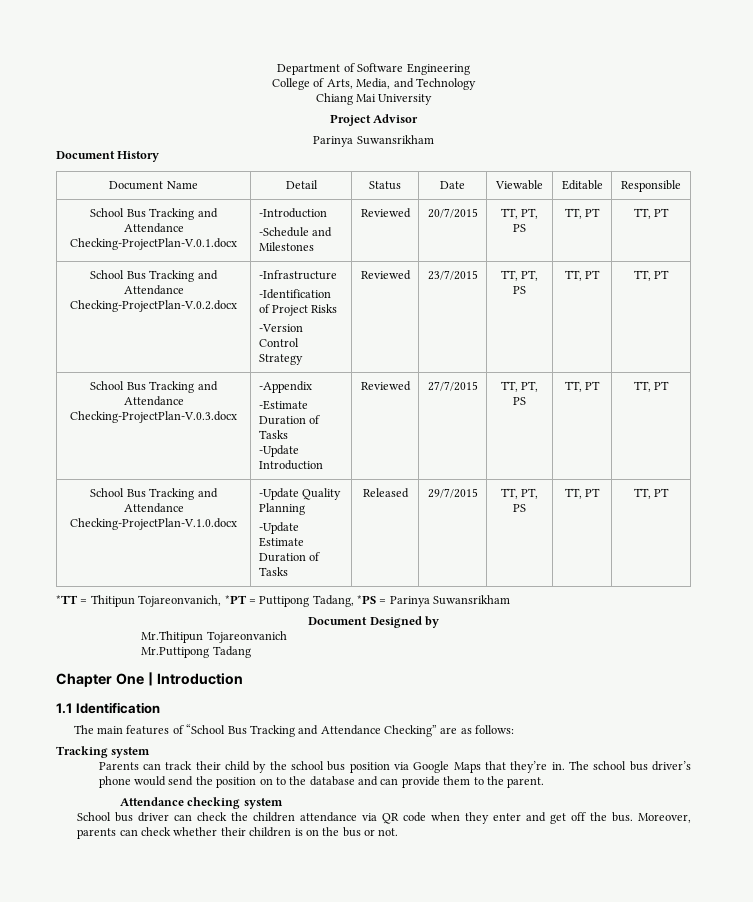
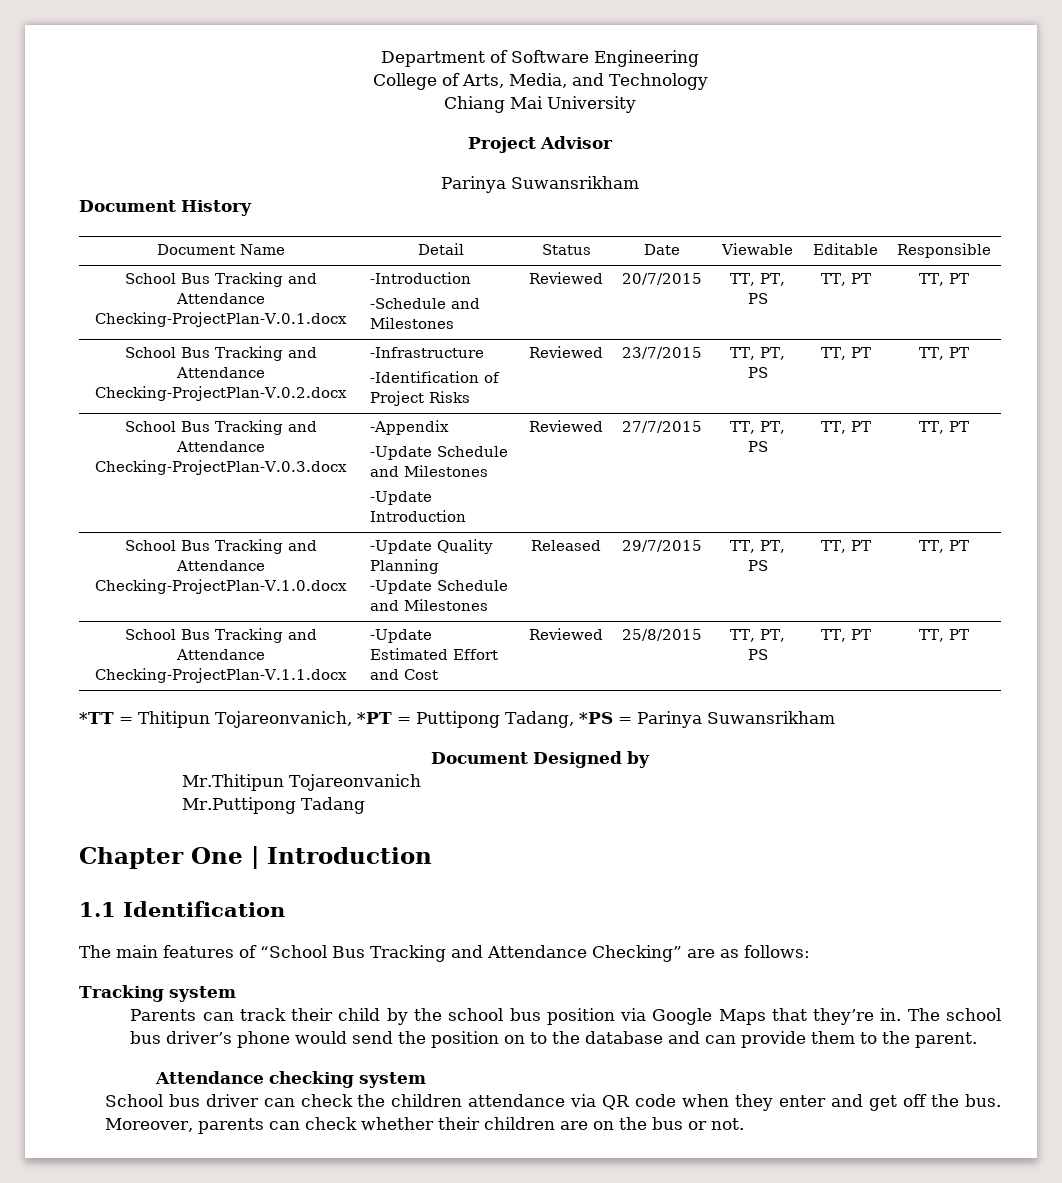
  School Bus Tracking and Attendance Checking-ProjectPlan-V.0.2.docx | -Infrastructure
- -Identification of Project Risks
- -Version Control Strategy | Reviewed | 23/7/2015 | TT, PT, PS | TT, PT | TT, PT
+ -Identification of Project Risks | Reviewed | 23/7/2015 | TT, PT, PS | TT, PT | TT, PT
  School Bus Tracking and Attendance Checking-ProjectPlan-V.0.3.docx | -Appendix
- -Estimate Duration of Tasks
+ -Update Schedule and Milestones
  School Bus Tracking and Attendance Checking-ProjectPlan-V.1.0.docx | -Update Quality Planning
- -Update Estimate Duration of Tasks | Released | 29/7/2015 | TT, PT, PS | TT, PT | TT, PT
+ -Update Schedule and Milestones | Released | 29/7/2015 | TT, PT, PS | TT, PT | TT, PT
+ School Bus Tracking and Attendance Checking-ProjectPlan-V.1.1.docx | -Update Estimated Effort and Cost | Reviewed | 25/8/2015 | TT, PT, PS | TT, PT | TT, PT
- Moreover, parents can check whether their children is on the bus or not.
+ Moreover, parents can check whether their children are on the bus or not.

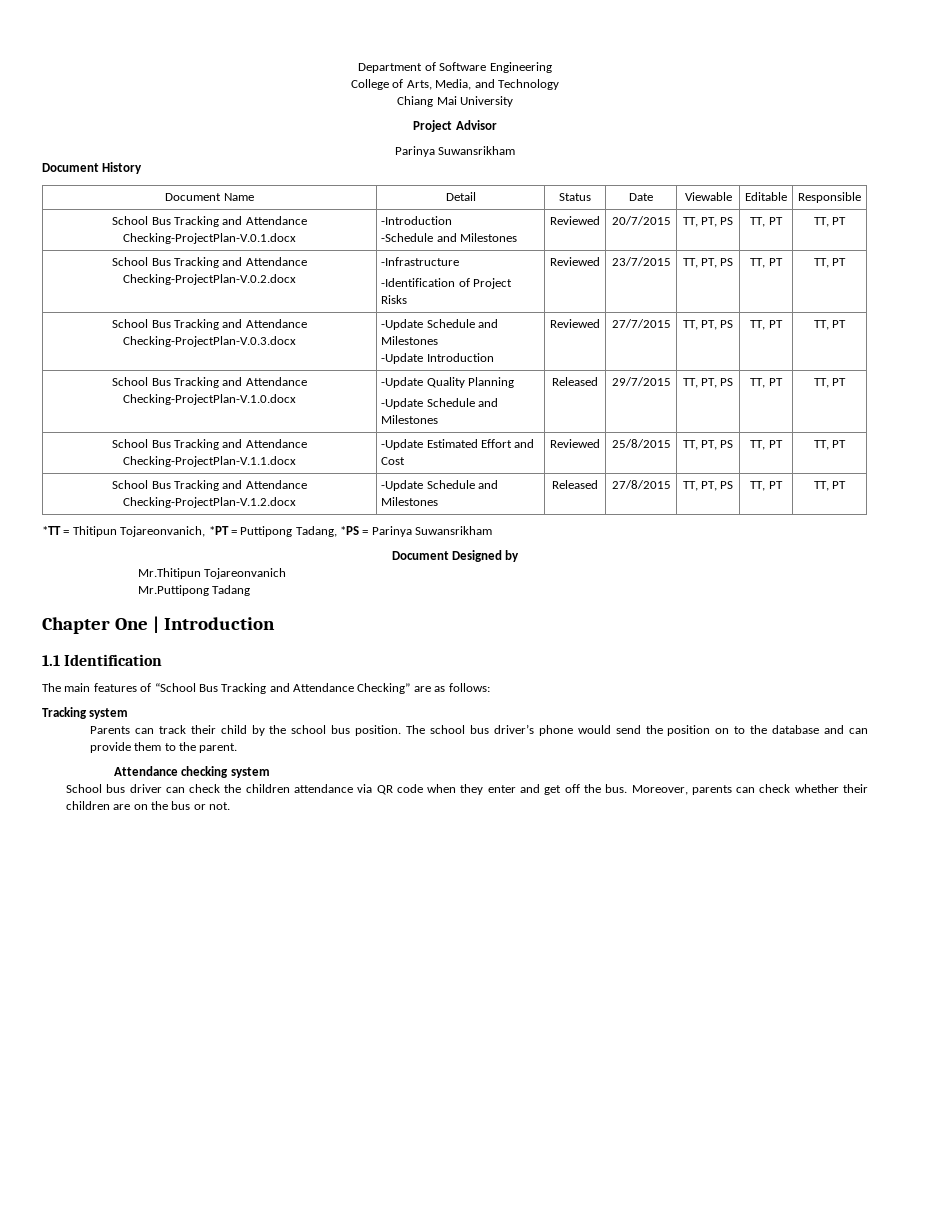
- School Bus Tracking and Attendance Checking-ProjectPlan-V.0.3.docx | -Appendix
- -Update Schedule and Milestones
+ School Bus Tracking and Attendance Checking-ProjectPlan-V.0.3.docx | -Update Schedule and Milestones
+ School Bus Tracking and Attendance Checking-ProjectPlan-V.1.2.docx | -Update Schedule and Milestones | Released | 27/8/2015 | TT, PT, PS | TT, PT | TT, PT
- Parents can track their child by the school bus position via Google Maps that they’re in.
+ Parents can track their child by the school bus position.

